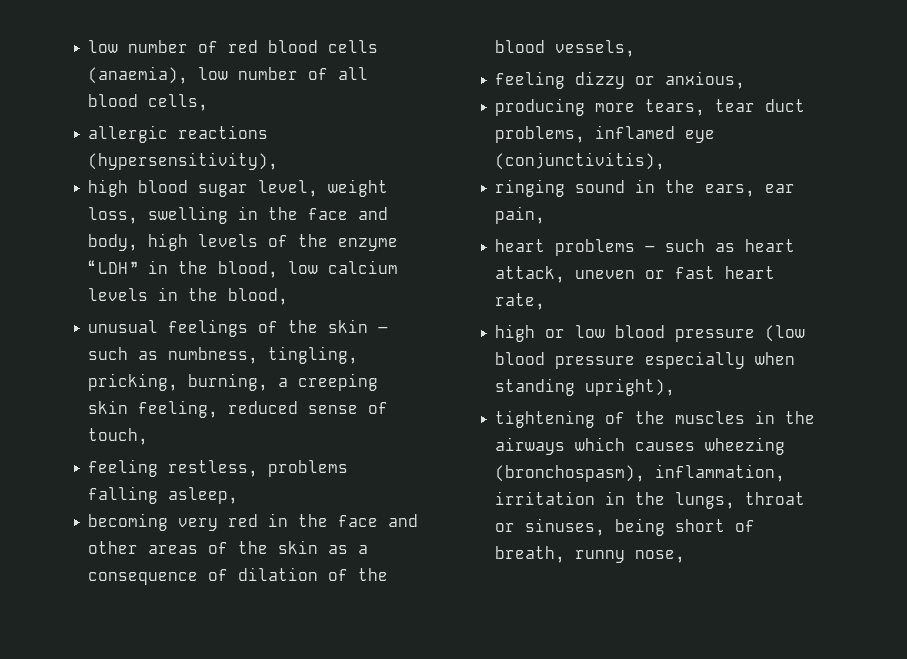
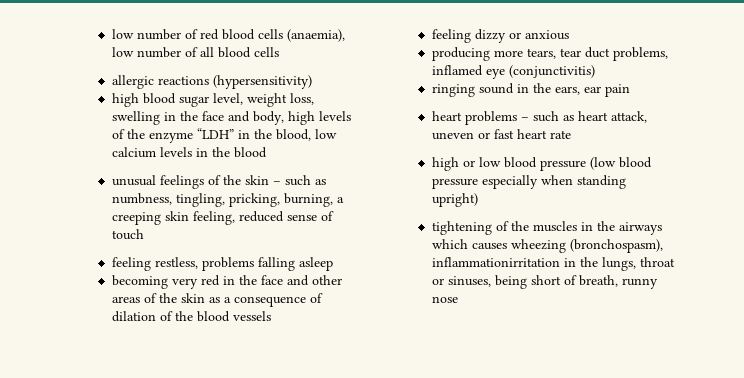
- low number of red blood cells (anaemia), low number of all blood cells,
+ low number of red blood cells (anaemia), low number of all blood cells
- allergic reactions (hypersensitivity),
+ allergic reactions (hypersensitivity)
- high blood sugar level, weight loss, swelling in the face and body, high levels of the enzyme “LDH” in the blood, low calcium levels in the blood,
+ high blood sugar level, weight loss, swelling in the face and body, high levels of the enzyme “LDH” in the blood, low calcium levels in the blood
- unusual feelings of the skin – such as numbness, tingling, pricking, burning, a creeping skin feeling, reduced sense of touch,
+ unusual feelings of the skin – such as numbness, tingling, pricking, burning, a creeping skin feeling, reduced sense of touch
- feeling restless, problems falling asleep,
+ feeling restless, problems falling asleep
- becoming very red in the face and other areas of the skin as a consequence of dilation of the blood vessels,
+ becoming very red in the face and other areas of the skin as a consequence of dilation of the blood vessels
- feeling dizzy or anxious,
+ feeling dizzy or anxious
- producing more tears, tear duct problems, inflamed eye (conjunctivitis),
+ producing more tears, tear duct problems, inflamed eye (conjunctivitis)
- ringing sound in the ears, ear pain,
+ ringing sound in the ears, ear pain
- heart problems – such as heart attack, uneven or fast heart rate,
+ heart problems – such as heart attack, uneven or fast heart rate
- high or low blood pressure (low blood pressure especially when standing upright),
+ high or low blood pressure (low blood pressure especially when standing upright)
- tightening of the muscles in the airways which causes wheezing (bronchospasm), inflammation, irritation in the lungs, throat or sinuses, being short of breath, runny nose,
+ tightening of the muscles in the airways which causes wheezing (bronchospasm), inflammationirritation in the lungs, throat or sinuses, being short of breath, runny nose

